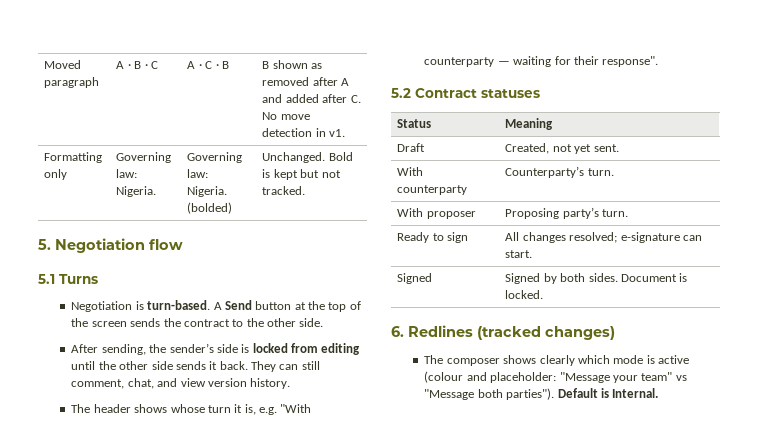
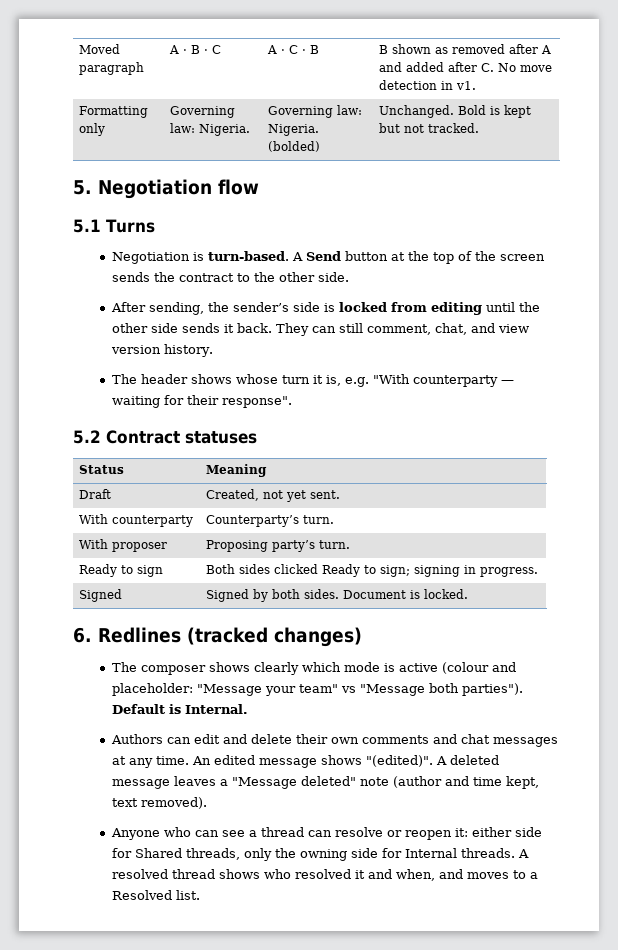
- Ready to sign | All changes resolved; e-signature can start.
+ Ready to sign | Both sides clicked Ready to sign; signing in progress.
+ Authors can edit and delete their own comments and chat messages at any time. An edited message shows "(edited)". A deleted message leaves a "Message deleted" note (author and time kept, text removed).
+ Anyone who can see a thread can resolve or reopen it: either side for Shared threads, only the owning side for Internal threads. A resolved thread shows who resolved it and when, and moves to a Resolved list.

